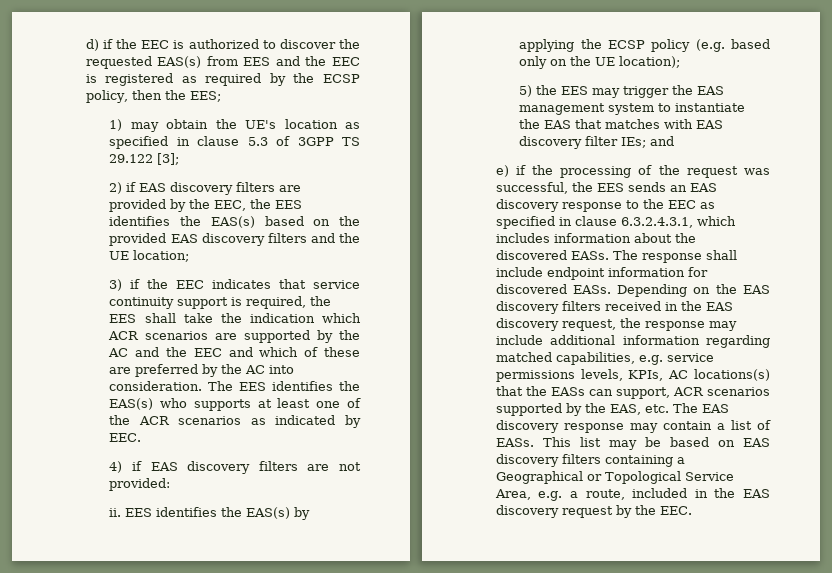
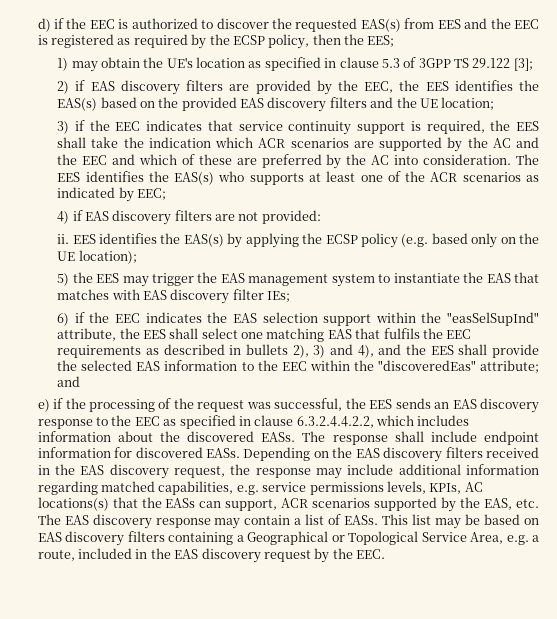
- The EES identifies the EAS(s) who supports at least one of the ACR scenarios as indicated by EEC.
+ The EES identifies the EAS(s) who supports at least one of the ACR scenarios as indicated by EEC;
- 5) the EES may trigger the EAS management system to instantiate the EAS that matches with EAS discovery filter IEs; and
+ 5) the EES may trigger the EAS management system to instantiate the EAS that matches with EAS discovery filter IEs;
+ 6) if the EEC indicates the EAS selection support within the "easSelSupInd" attribute, the EES shall select one matching EAS that fulfils the EEC requirements as described in bullets 2), 3) and 4), and the EES shall provide the selected EAS information to the EEC within the "discoveredEas" attribute; and
- e) if the processing of the request was successful, the EES sends an EAS discovery response to the EEC as specified in clause 6.3.2.4.3.1, which includes information about the discovered EASs.
+ e) if the processing of the request was successful, the EES sends an EAS discovery response to the EEC as specified in clause 6.3.2.4.4.2.2, which includes information about the discovered EASs.

